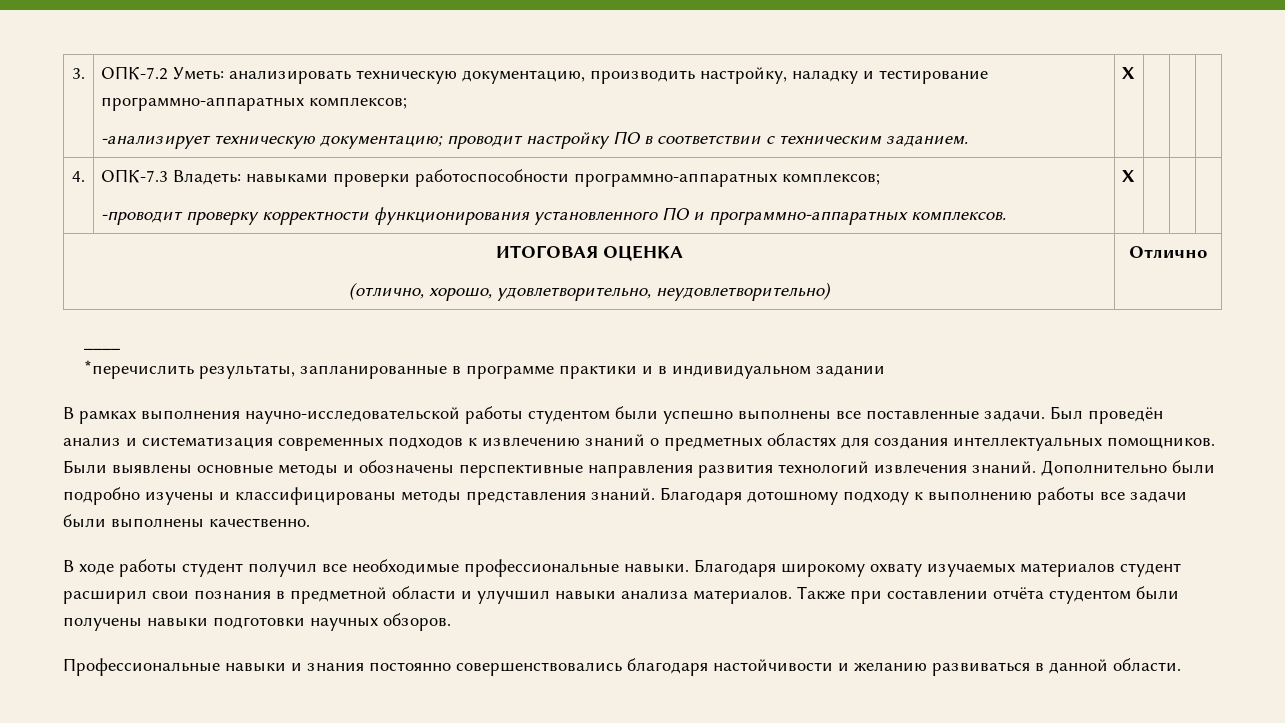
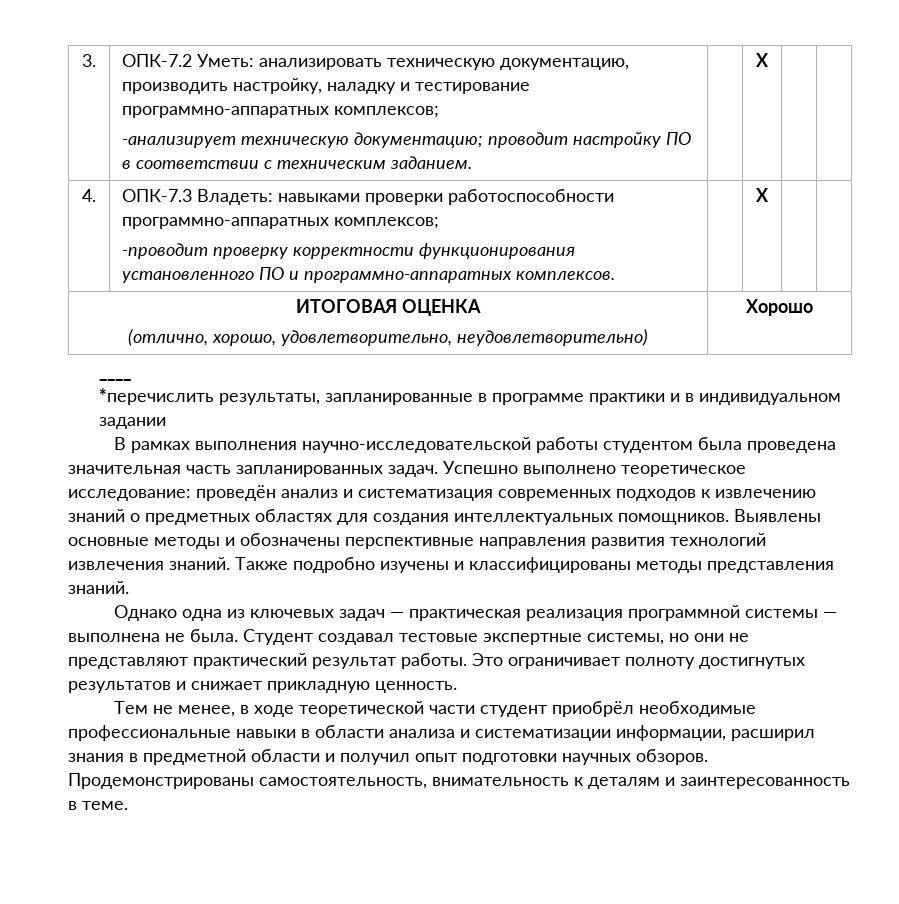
  3. | ОПК-7.2 Уметь: анализировать техническую документацию, производить настройку, наладку и тестирование программно-аппаратных комплексов;
- -анализирует техническую документацию; проводит настройку ПО в соответствии с техническим заданием. | X | | |
+ -анализирует техническую документацию; проводит настройку ПО в соответствии с техническим заданием. | | X | |
  4. | ОПК-7.3 Владеть: навыками проверки работоспособности программно-аппаратных комплексов;
- -проводит проверку корректности функционирования установленного ПО и программно-аппаратных комплексов. | X | | |
+ -проводит проверку корректности функционирования установленного ПО и программно-аппаратных комплексов. | | X | |
  ИТОГОВАЯ ОЦЕНКА
- (отлично, хорошо, удовлетворительно, неудовлетворительно) | Отлично
+ (отлично, хорошо, удовлетворительно, неудовлетворительно) | Хорошо
- В рамках выполнения научно-исследовательской работы студентом были успешно выполнены все поставленные задачи. Был проведён анализ и систематизация современных подходов к извлечению знаний о предметных областях для создания интеллектуальных помощников.
+ В рамках выполнения научно-исследовательской работы студентом была проведена значительная часть запланированных задач. Успешно выполнено теоретическое исследование: проведён анализ и систематизация современных подходов к извлечению знаний о предметных областях для создания интеллектуальных помощников.
- Были выявлены основные методы и обозначены перспективные направления развития технологий извлечения знаний.
+ Выявлены основные методы и обозначены перспективные направления развития технологий извлечения знаний.
- Дополнительно были подробно изучены и классифицированы методы представления знаний. Благодаря дотошному подходу к выполнению работы все задачи были выполнены качественно.
- В ходе работы студент получил все необходимые профессиональные навыки. Благодаря широкому охвату изучаемых материалов студент расширил свои познания в предметной области и улучшил навыки анализа материалов. Также при составлении отчёта студентом были получены навыки подготовки научных обзоров.
- Профессиональные навыки и знания постоянно совершенствовались благодаря настойчивости и желанию развиваться в данной области.
+ Также подробно изучены и классифицированы методы представления знаний.
+ Однако одна из ключевых задач — практическая реализация программной системы — выполнена не была. Студент создавал тестовые экспертные системы, но они не представляют практический результат работы. Это ограничивает полноту достигнутых результатов и снижает прикладную ценность.
+ Тем не менее, в ходе теоретической части студент приобрёл необходимые профессиональные навыки в области анализа и систематизации информации, расширил знания в предметной области и получил опыт подготовки научных обзоров. Продемонстрированы самостоятельность, внимательность к деталям и заинтересованность в теме.

